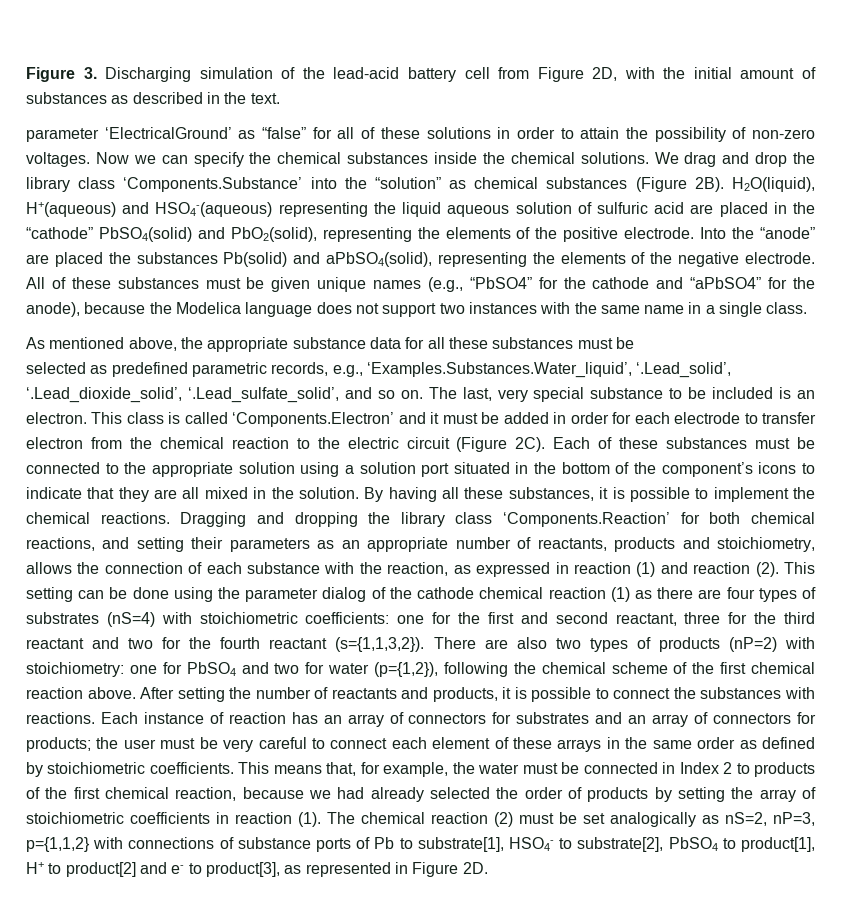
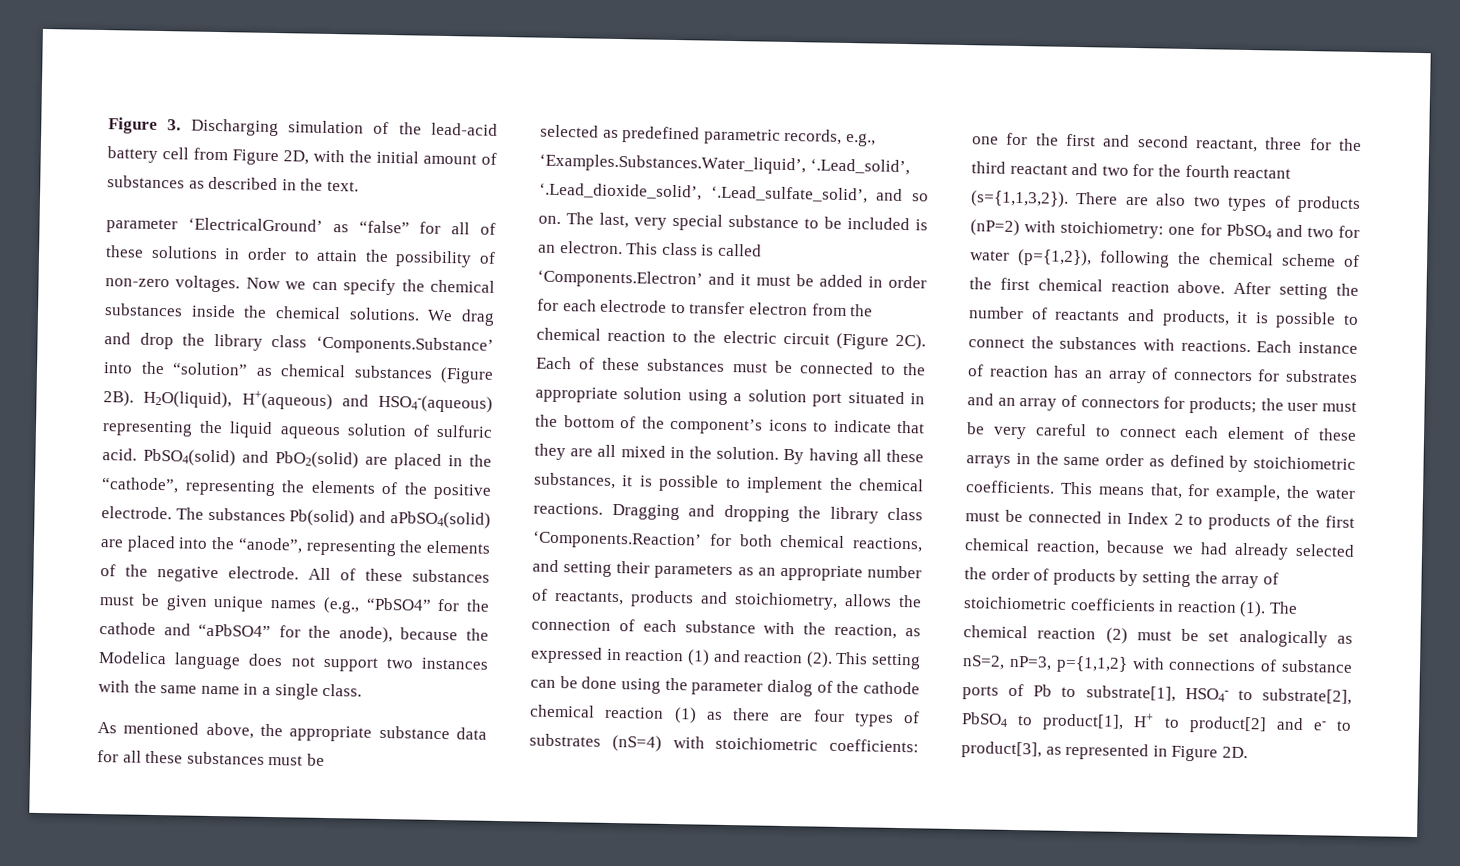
- H2O(liquid), H+(aqueous) and HSO4-(aqueous) representing the liquid aqueous solution of sulfuric acid are placed in the “cathode” PbSO4(solid) and PbO2(solid), representing the elements of the positive electrode.
+ H2O(liquid), H+(aqueous) and HSO4-(aqueous) representing the liquid aqueous solution of sulfuric acid. PbSO4(solid) and PbO2(solid) are placed in the “cathode”, representing the elements of the positive electrode.
- Into the “anode” are placed the substances Pb(solid) and aPbSO4(solid), representing the elements of the negative electrode.
+ The substances Pb(solid) and aPbSO4(solid) are placed into the “anode”, representing the elements of the negative electrode.

